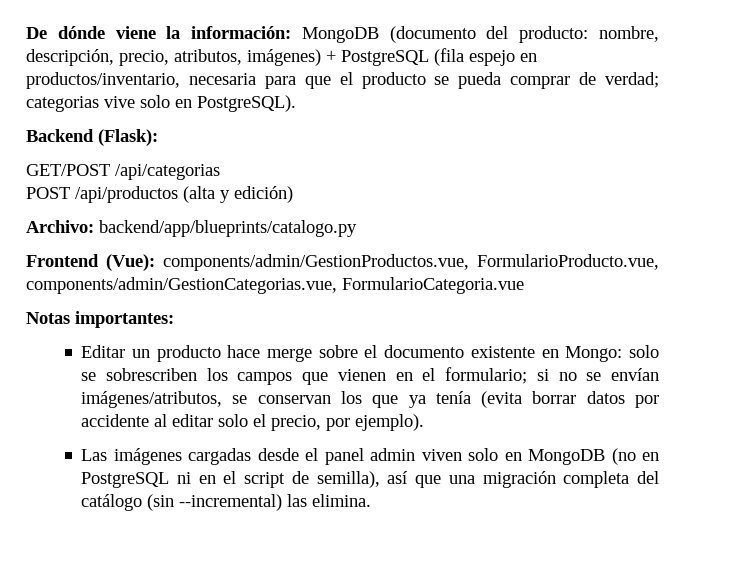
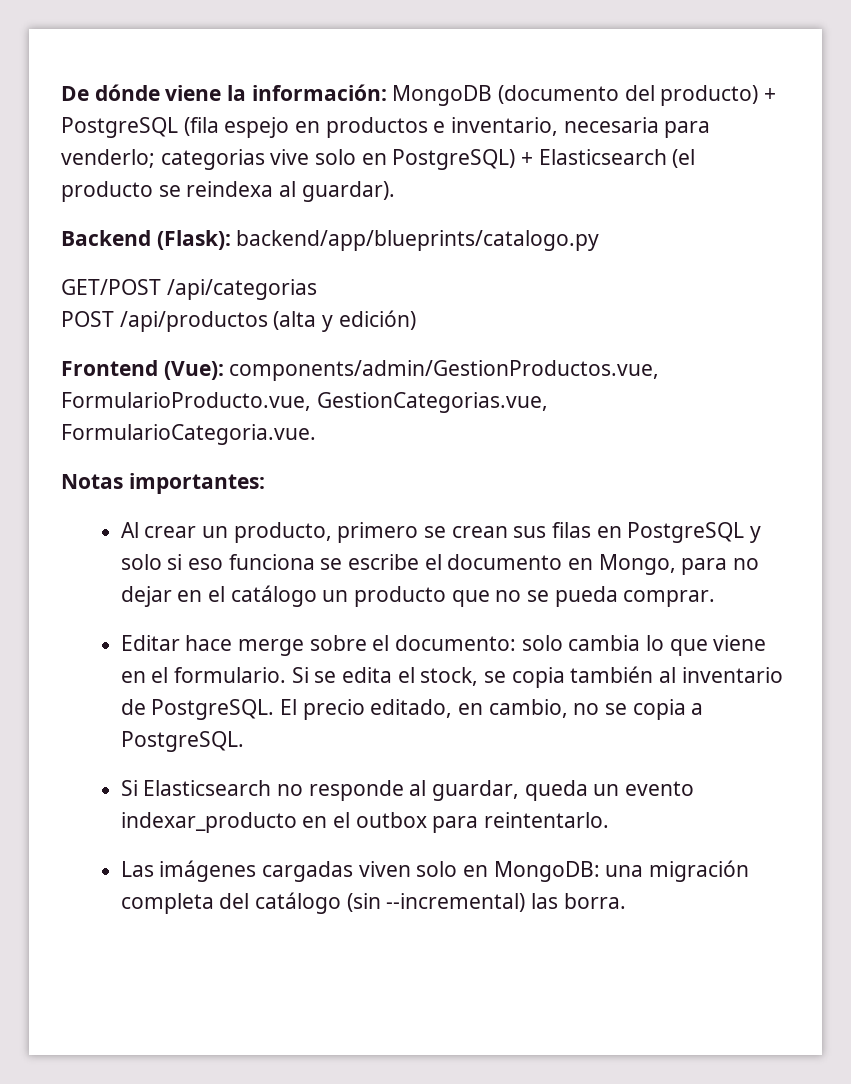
- De dónde viene la información: MongoDB (documento del producto: nombre, descripción, precio, atributos, imágenes) + PostgreSQL (fila espejo en productos/inventario, necesaria para que el producto se pueda comprar de verdad; categorias vive solo en PostgreSQL).
+ De dónde viene la información: MongoDB (documento del producto) + PostgreSQL (fila espejo en productos e inventario, necesaria para venderlo; categorias vive solo en PostgreSQL) + Elasticsearch (el producto se reindexa al guardar).
- Backend (Flask):
+ Backend (Flask): backend/app/blueprints/catalogo.py
- Archivo: backend/app/blueprints/catalogo.py
- Frontend (Vue): components/admin/GestionProductos.vue, FormularioProducto.vue, components/admin/GestionCategorias.vue, FormularioCategoria.vue
+ Frontend (Vue): components/admin/GestionProductos.vue, FormularioProducto.vue, GestionCategorias.vue, FormularioCategoria.vue.
- Editar un producto hace merge sobre el documento existente en Mongo: solo se sobrescriben los campos que vienen en el formulario; si no se envían imágenes/atributos, se conservan los que ya tenía (evita borrar datos por accidente al editar solo el precio, por ejemplo).
- Las imágenes cargadas desde el panel admin viven solo en MongoDB (no en PostgreSQL ni en el script de semilla), así que una migración completa del catálogo (sin --incremental) las elimina.
+ Al crear un producto, primero se crean sus filas en PostgreSQL y solo si eso funciona se escribe el documento en Mongo, para no dejar en el catálogo un producto que no se pueda comprar.
+ Editar hace merge sobre el documento: solo cambia lo que viene en el formulario. Si se edita el stock, se copia también al inventario de PostgreSQL. El precio editado, en cambio, no se copia a PostgreSQL.
+ Si Elasticsearch no responde al guardar, queda un evento indexar_producto en el outbox para reintentarlo.
+ Las imágenes cargadas viven solo en MongoDB: una migración completa del catálogo (sin --incremental) las borra.

